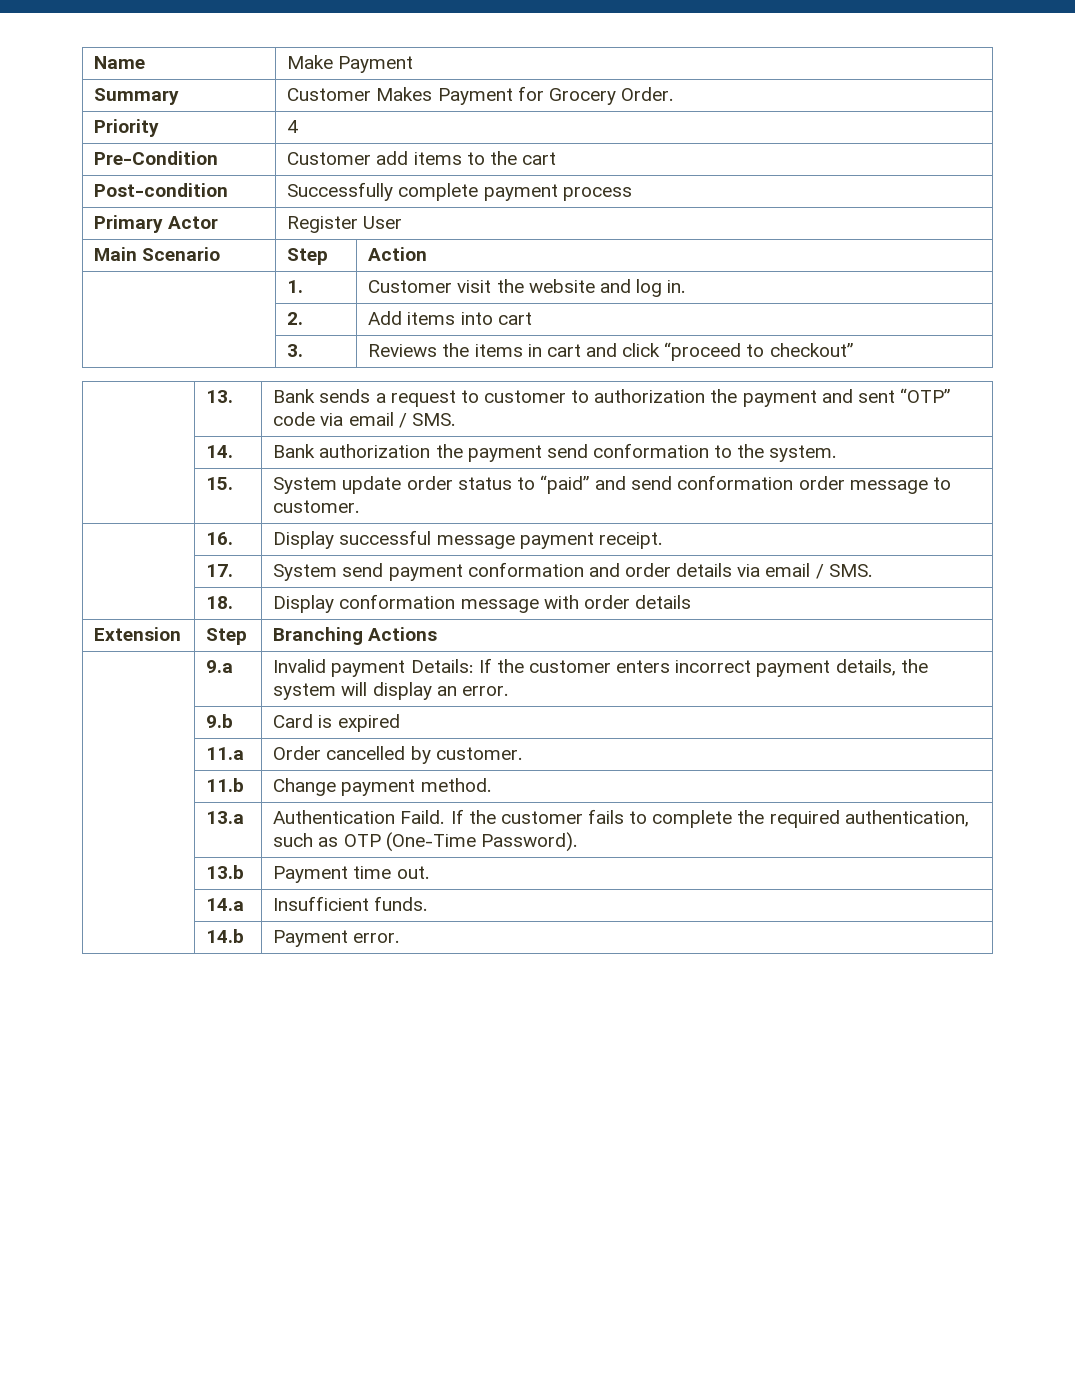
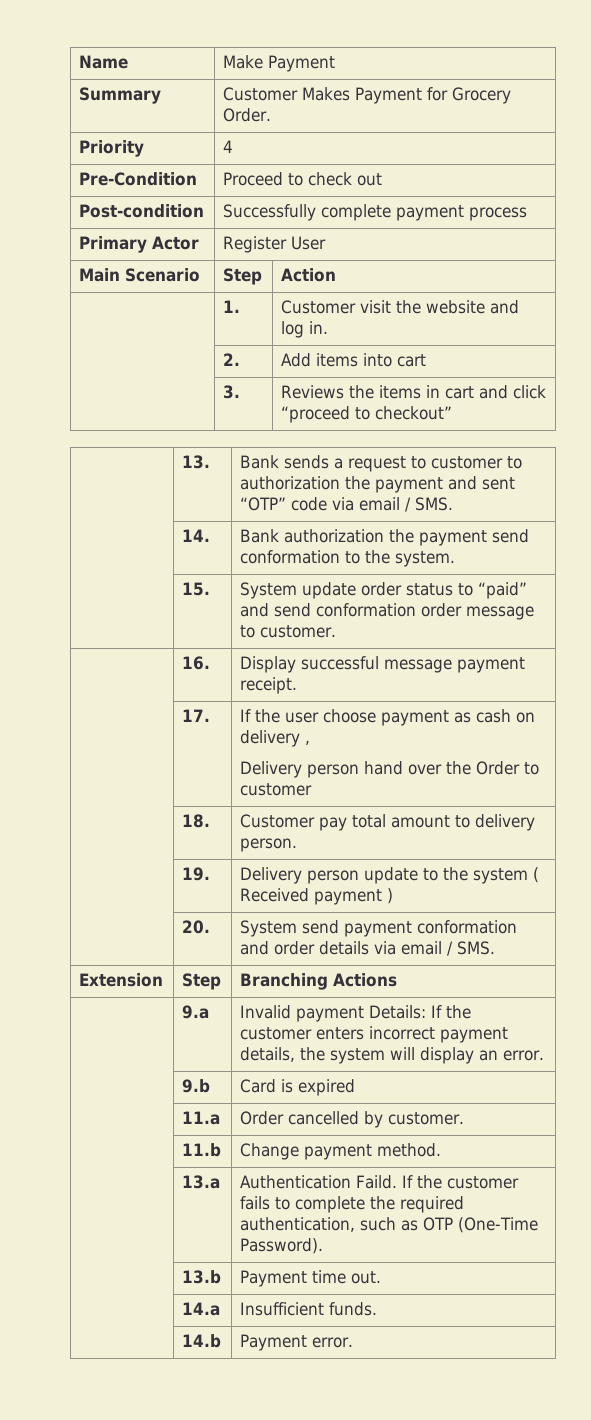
- Pre-Condition | Customer add items to the cart
+ Pre-Condition | Proceed to check out
- | 17. | System send payment conformation and order details via email / SMS.
+ | 17. | If the user choose payment as cash on delivery ,
+ Delivery person hand over the Order to customer
+ | 18. | Customer pay total amount to delivery person.
+ | 19. | Delivery person update to the system ( Received payment )
+ | 20. | System send payment conformation and order details via email / SMS.
- | 18. | Display conformation message with order details

